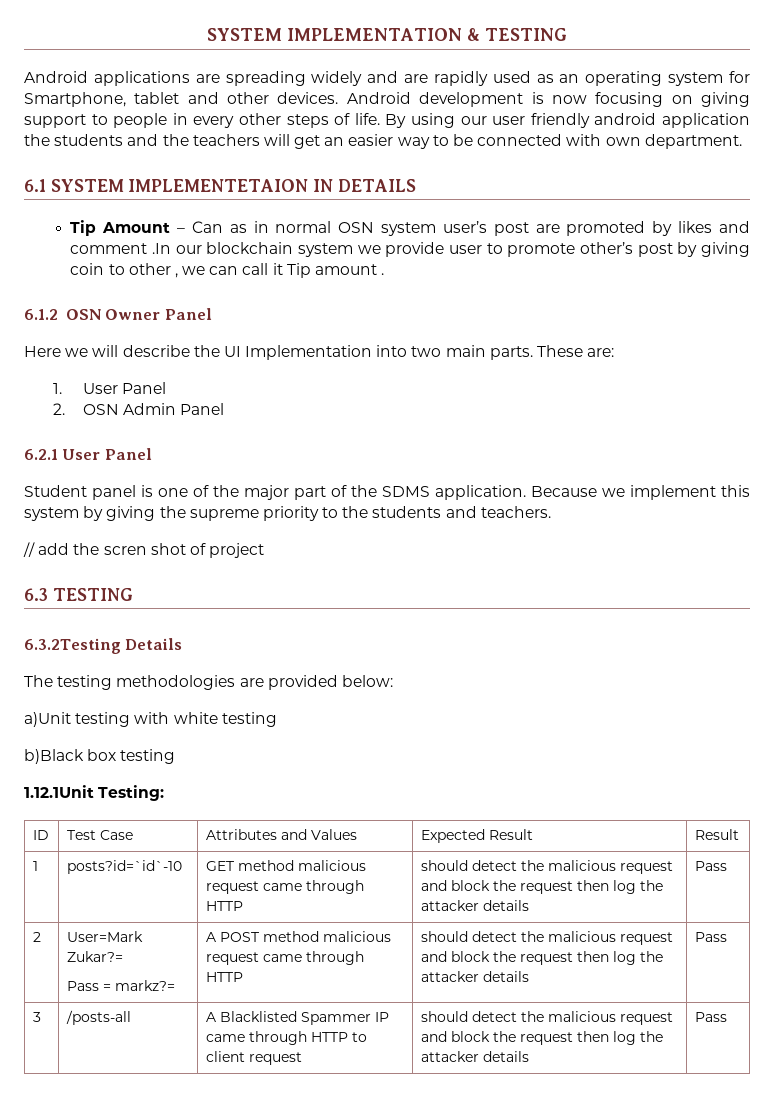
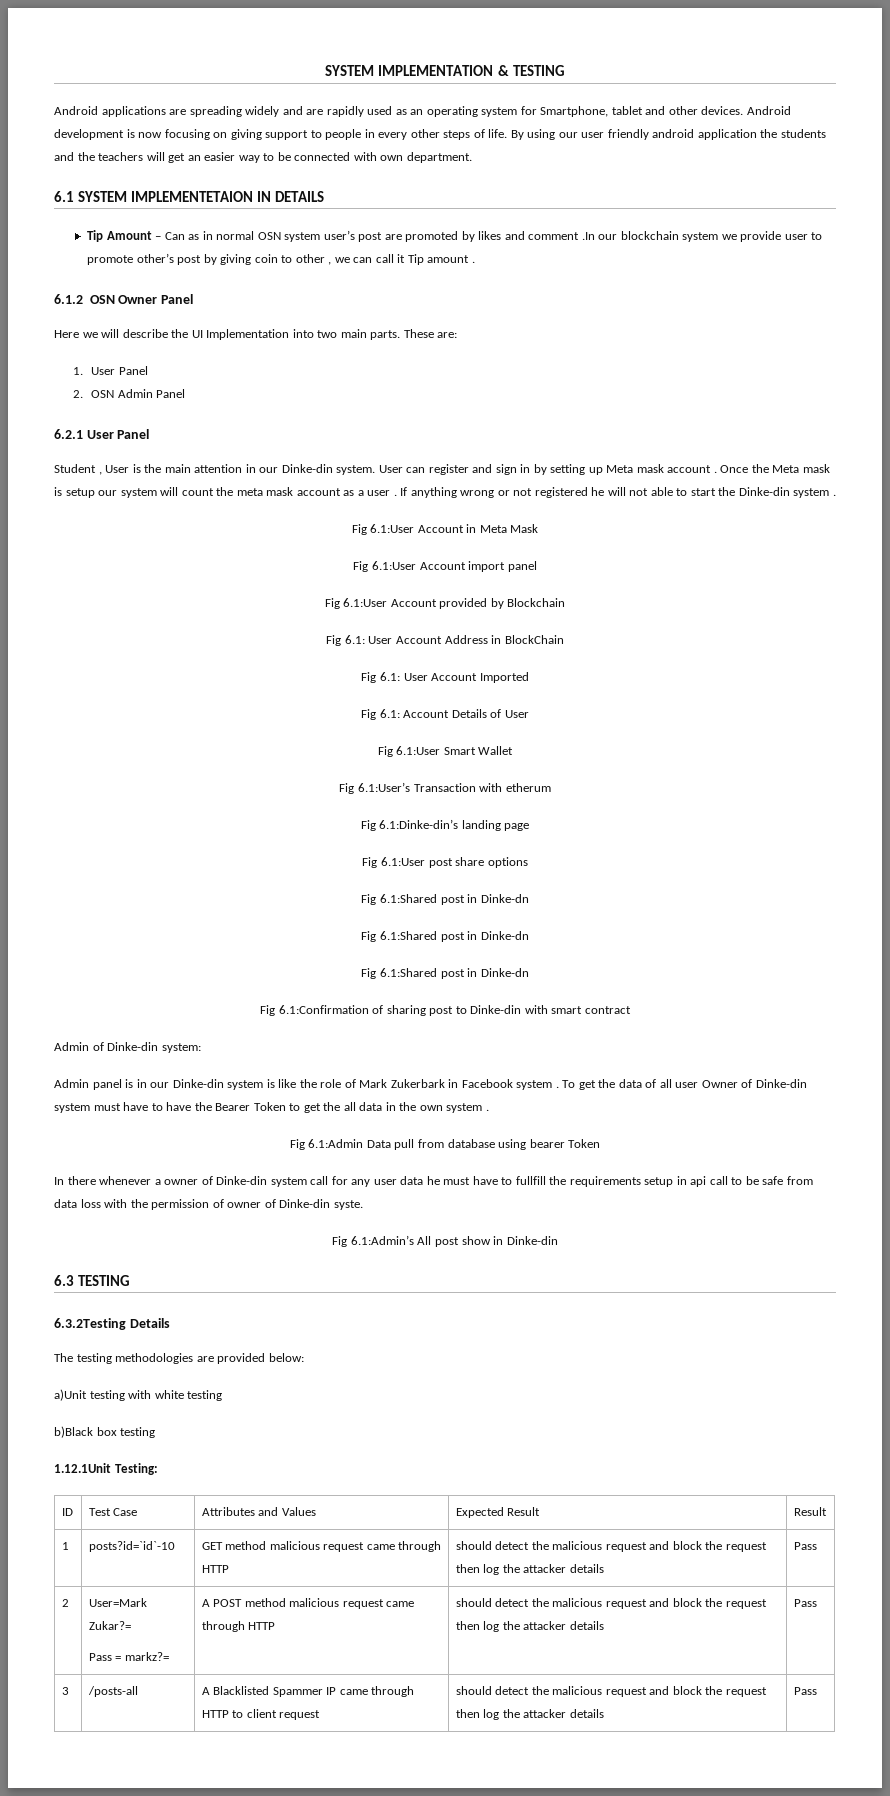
- Student panel is one of the major part of the SDMS application. Because we implement this system by giving the supreme priority to the students and teachers.
- // add the scren shot of project
+ Student , User is the main attention in our Dinke-din system. User can register and sign in by setting up Meta mask account . Once the Meta mask is setup our system will count the meta mask account as a user . If anything wrong or not registered he will not able to start the Dinke-din system .
+ Fig 6.1:User Account in Meta Mask
+ Fig 6.1:User Account import panel
+ Fig 6.1:User Account provided by Blockchain
+ Fig 6.1: User Account Address in BlockChain
+ Fig 6.1: User Account Imported
+ Fig 6.1: Account Details of User
+ Fig 6.1:User Smart Wallet
+ Fig 6.1:User’s Transaction with etherum
+ Fig 6.1:Dinke-din’s landing page
+ Fig 6.1:User post share options
+ Fig 6.1:Shared post in Dinke-dn
+ Fig 6.1:Shared post in Dinke-dn
+ Fig 6.1:Shared post in Dinke-dn
+ Fig 6.1:Confirmation of sharing post to Dinke-din with smart contract
+ Admin of Dinke-din system:
+ Admin panel is in our Dinke-din system is like the role of Mark Zukerbark in Facebook system . To get the data of all user Owner of Dinke-din system must have to have the Bearer Token to get the all data in the own system .
+ Fig 6.1:Admin Data pull from database using bearer Token
+ In there whenever a owner of Dinke-din system call for any user data he must have to fullfill the requirements setup in api call to be safe from data loss with the permission of owner of Dinke-din syste.
+ Fig 6.1:Admin’s All post show in Dinke-din

